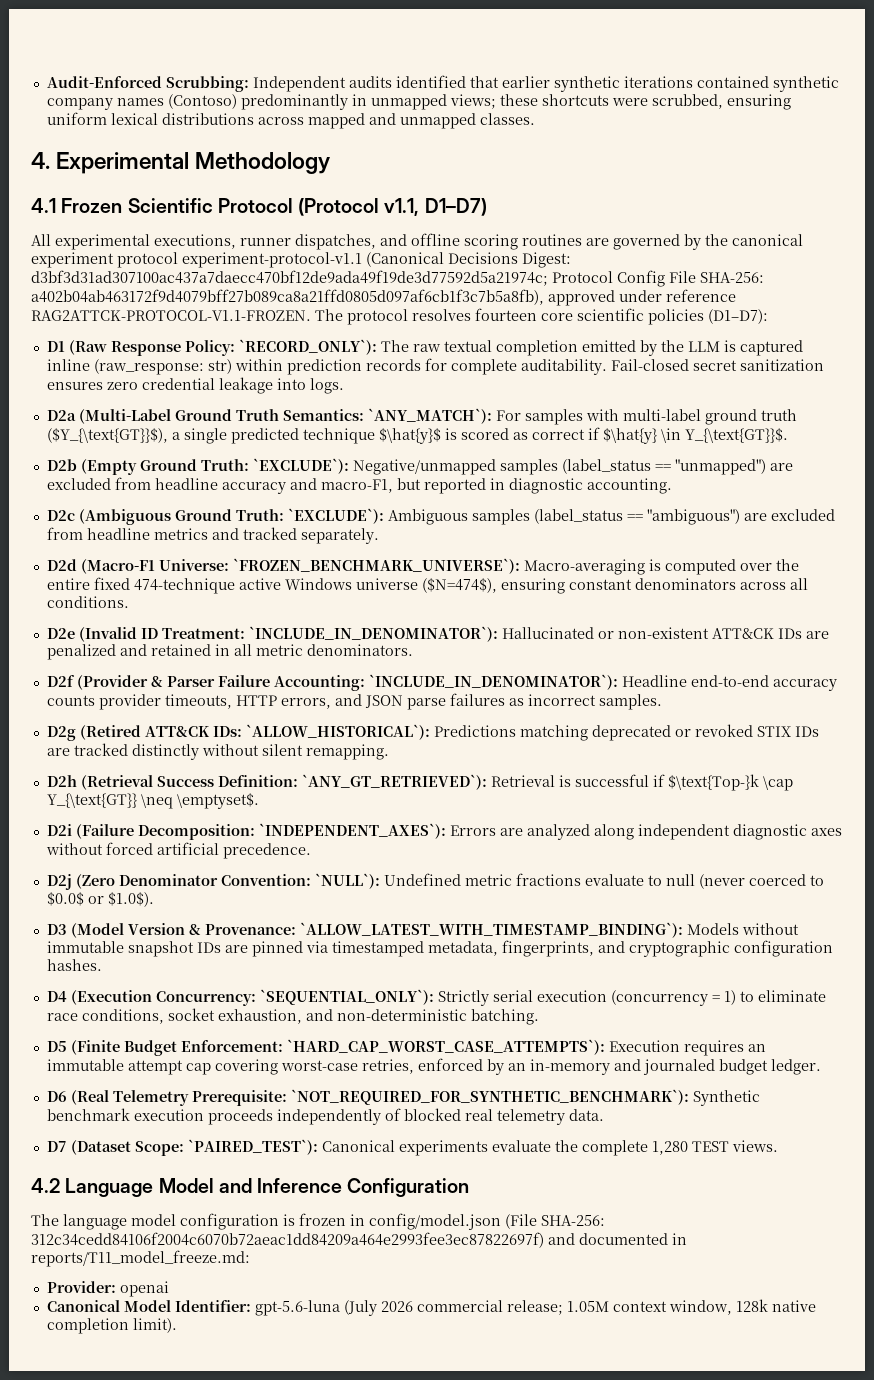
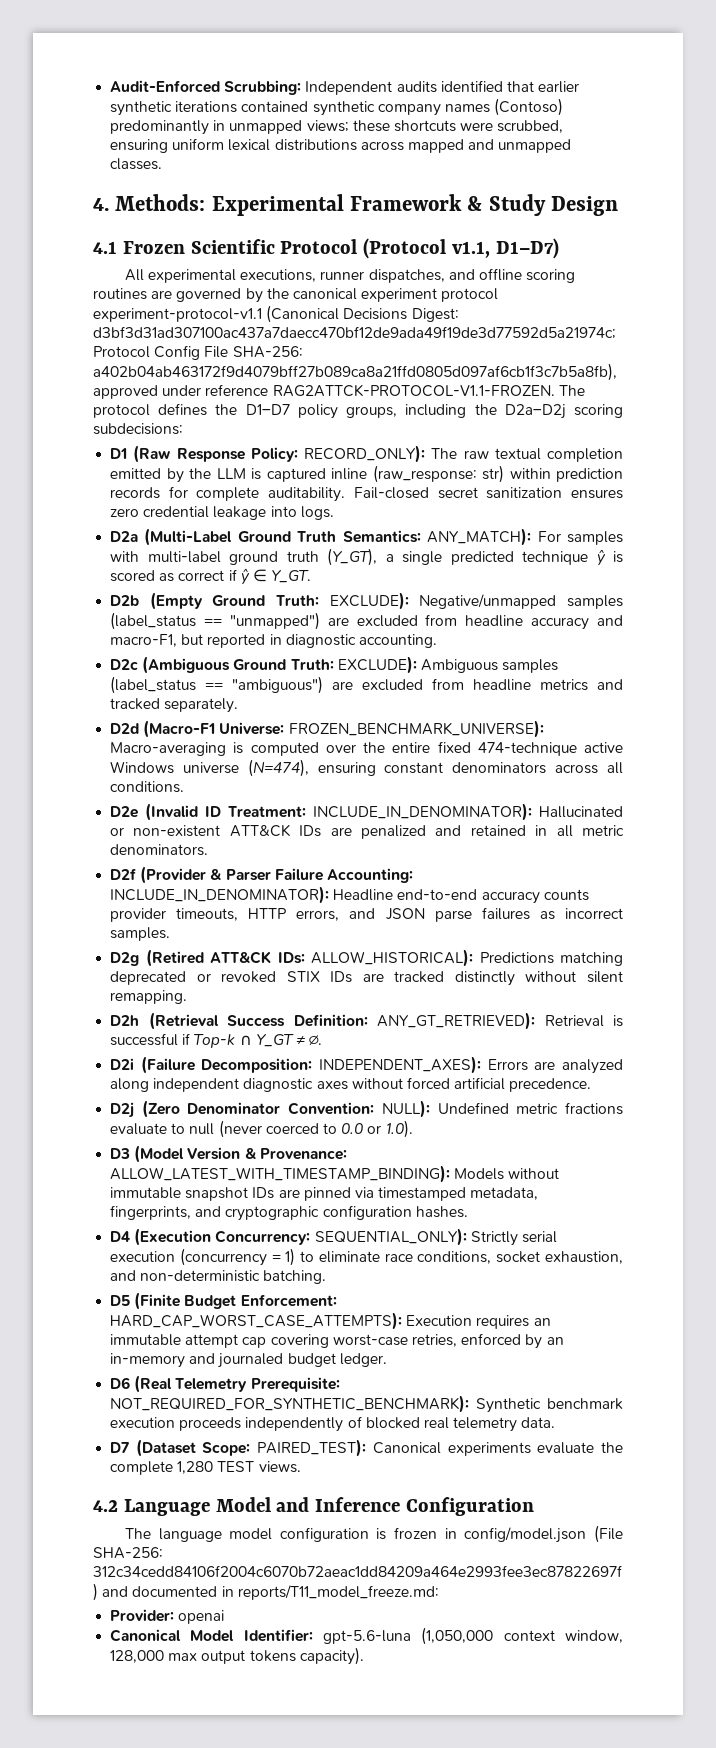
- 4. Experimental Methodology
+ 4. Methods: Experimental Framework & Study Design
- All experimental executions, runner dispatches, and offline scoring routines are governed by the canonical experiment protocol experiment-protocol-v1.1 (Canonical Decisions Digest: d3bf3d31ad307100ac437a7daecc470bf12de9ada49f19de3d77592d5a21974c; Protocol Config File SHA-256: a402b04ab463172f9d4079bff27b089ca8a21ffd0805d097af6cb1f3c7b5a8fb), approved under reference RAG2ATTCK-PROTOCOL-V1.1-FROZEN. The protocol resolves fourteen core scientific policies (D1–D7):
+ All experimental executions, runner dispatches, and offline scoring routines are governed by the canonical experiment protocol experiment-protocol-v1.1 (Canonical Decisions Digest: d3bf3d31ad307100ac437a7daecc470bf12de9ada49f19de3d77592d5a21974c; Protocol Config File SHA-256: a402b04ab463172f9d4079bff27b089ca8a21ffd0805d097af6cb1f3c7b5a8fb), approved under reference RAG2ATTCK-PROTOCOL-V1.1-FROZEN. The protocol defines the D1–D7 policy groups, including the D2a–D2j scoring subdecisions:
- D1 (Raw Response Policy: `RECORD_ONLY`): The raw textual completion emitted by the LLM is captured inline (raw_response: str) within prediction records for complete auditability.
+ D1 (Raw Response Policy: RECORD_ONLY): The raw textual completion emitted by the LLM is captured inline (raw_response: str) within prediction records for complete auditability.
- D2a (Multi-Label Ground Truth Semantics: `ANY_MATCH`): For samples with multi-label ground truth ($Y_{\text{GT}}$), a single predicted technique $\hat{y}$ is scored as correct if $\hat{y} \in Y_{\text{GT}}$.
+ D2a (Multi-Label Ground Truth Semantics: ANY_MATCH): For samples with multi-label ground truth (Y_GT), a single predicted technique ŷ is scored as correct if ŷ ∈ Y_GT.
- D2b (Empty Ground Truth: `EXCLUDE`): Negative/unmapped samples (label_status == "unmapped") are excluded from headline accuracy and macro-F1, but reported in diagnostic accounting.
+ D2b (Empty Ground Truth: EXCLUDE): Negative/unmapped samples (label_status == "unmapped") are excluded from headline accuracy and macro-F1, but reported in diagnostic accounting.
- D2c (Ambiguous Ground Truth: `EXCLUDE`): Ambiguous samples (label_status == "ambiguous") are excluded from headline metrics and tracked separately.
+ D2c (Ambiguous Ground Truth: EXCLUDE): Ambiguous samples (label_status == "ambiguous") are excluded from headline metrics and tracked separately.
- D2d (Macro-F1 Universe: `FROZEN_BENCHMARK_UNIVERSE`): Macro-averaging is computed over the entire fixed 474-technique active Windows universe ($N=474$), ensuring constant denominators across all conditions.
+ D2d (Macro-F1 Universe: FROZEN_BENCHMARK_UNIVERSE): Macro-averaging is computed over the entire fixed 474-technique active Windows universe (N=474), ensuring constant denominators across all conditions.
- D2e (Invalid ID Treatment: `INCLUDE_IN_DENOMINATOR`): Hallucinated or non-existent ATT&CK IDs are penalized and retained in all metric denominators.
+ D2e (Invalid ID Treatment: INCLUDE_IN_DENOMINATOR): Hallucinated or non-existent ATT&CK IDs are penalized and retained in all metric denominators.
- D2f (Provider & Parser Failure Accounting: `INCLUDE_IN_DENOMINATOR`): Headline end-to-end accuracy counts provider timeouts, HTTP errors, and JSON parse failures as incorrect samples.
+ D2f (Provider & Parser Failure Accounting: INCLUDE_IN_DENOMINATOR): Headline end-to-end accuracy counts provider timeouts, HTTP errors, and JSON parse failures as incorrect samples.
- D2g (Retired ATT&CK IDs: `ALLOW_HISTORICAL`): Predictions matching deprecated or revoked STIX IDs are tracked distinctly without silent remapping.
+ D2g (Retired ATT&CK IDs: ALLOW_HISTORICAL): Predictions matching deprecated or revoked STIX IDs are tracked distinctly without silent remapping.
- D2h (Retrieval Success Definition: `ANY_GT_RETRIEVED`): Retrieval is successful if $\text{Top-}k \cap Y_{\text{GT}} \neq \emptyset$.
+ D2h (Retrieval Success Definition: ANY_GT_RETRIEVED): Retrieval is successful if Top-k ∩ Y_GT ≠ ∅.
- D2i (Failure Decomposition: `INDEPENDENT_AXES`): Errors are analyzed along independent diagnostic axes without forced artificial precedence.
+ D2i (Failure Decomposition: INDEPENDENT_AXES): Errors are analyzed along independent diagnostic axes without forced artificial precedence.
- D2j (Zero Denominator Convention: `NULL`): Undefined metric fractions evaluate to null (never coerced to $0.0$ or $1.0$).
+ D2j (Zero Denominator Convention: NULL): Undefined metric fractions evaluate to null (never coerced to 0.0 or 1.0).
- D3 (Model Version & Provenance: `ALLOW_LATEST_WITH_TIMESTAMP_BINDING`): Models without immutable snapshot IDs are pinned via timestamped metadata, fingerprints, and cryptographic configuration hashes.
+ D3 (Model Version & Provenance: ALLOW_LATEST_WITH_TIMESTAMP_BINDING): Models without immutable snapshot IDs are pinned via timestamped metadata, fingerprints, and cryptographic configuration hashes.
- D4 (Execution Concurrency: `SEQUENTIAL_ONLY`): Strictly serial execution (concurrency = 1) to eliminate race conditions, socket exhaustion, and non-deterministic batching.
+ D4 (Execution Concurrency: SEQUENTIAL_ONLY): Strictly serial execution (concurrency = 1) to eliminate race conditions, socket exhaustion, and non-deterministic batching.
- D5 (Finite Budget Enforcement: `HARD_CAP_WORST_CASE_ATTEMPTS`): Execution requires an immutable attempt cap covering worst-case retries, enforced by an in-memory and journaled budget ledger.
+ D5 (Finite Budget Enforcement: HARD_CAP_WORST_CASE_ATTEMPTS): Execution requires an immutable attempt cap covering worst-case retries, enforced by an in-memory and journaled budget ledger.
- D6 (Real Telemetry Prerequisite: `NOT_REQUIRED_FOR_SYNTHETIC_BENCHMARK`): Synthetic benchmark execution proceeds independently of blocked real telemetry data.
+ D6 (Real Telemetry Prerequisite: NOT_REQUIRED_FOR_SYNTHETIC_BENCHMARK): Synthetic benchmark execution proceeds independently of blocked real telemetry data.
- D7 (Dataset Scope: `PAIRED_TEST`): Canonical experiments evaluate the complete 1,280 TEST views.
+ D7 (Dataset Scope: PAIRED_TEST): Canonical experiments evaluate the complete 1,280 TEST views.
- Canonical Model Identifier: gpt-5.6-luna (July 2026 commercial release; 1.05M context window, 128k native completion limit).
+ Canonical Model Identifier: gpt-5.6-luna (1,050,000 context window, 128,000 max output tokens capacity).

